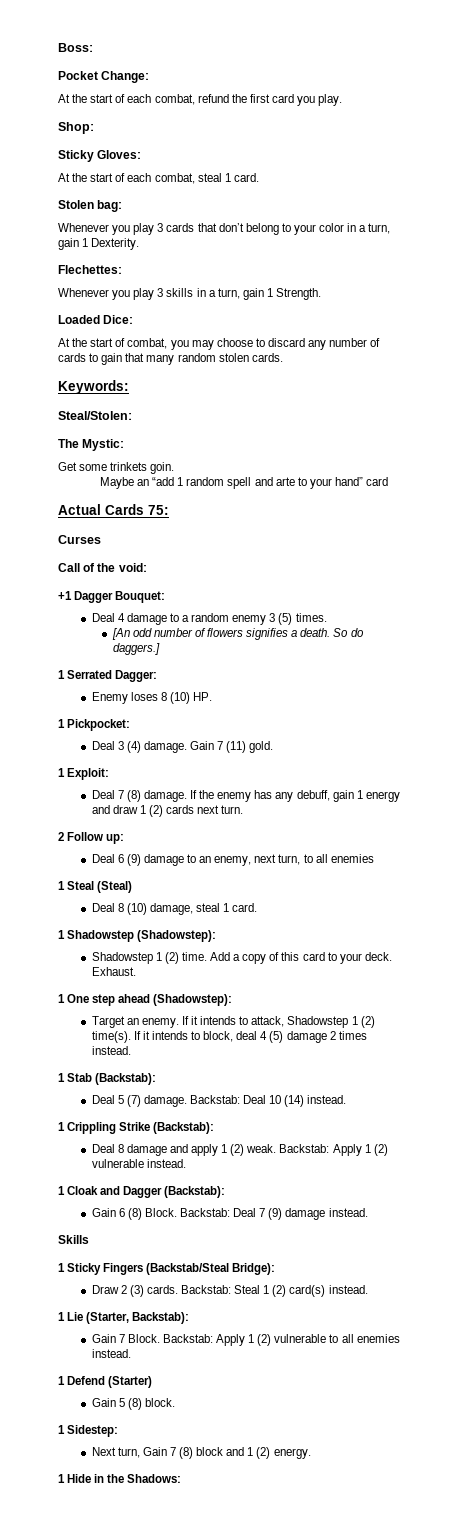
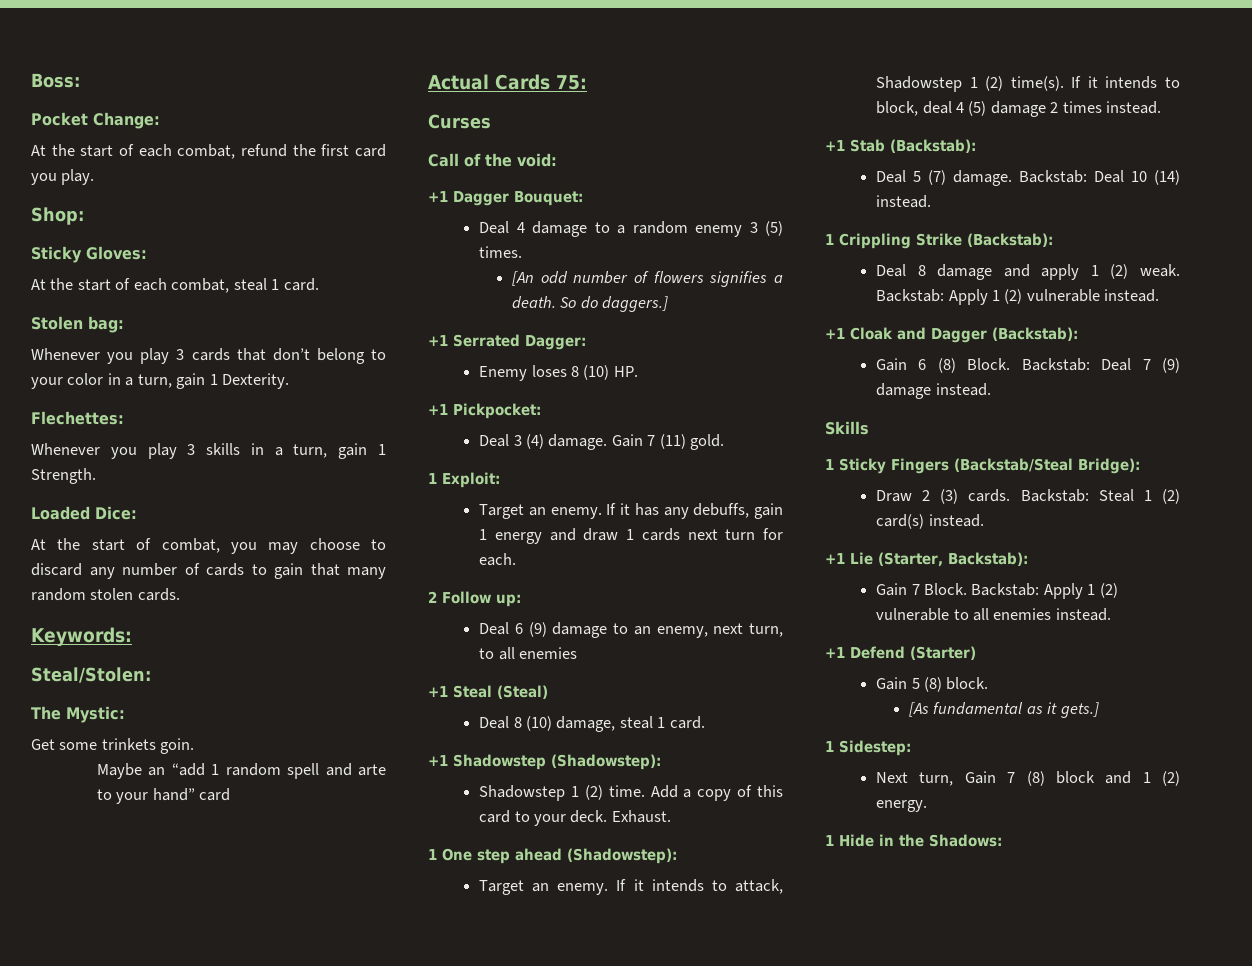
- 1 Serrated Dagger:
+ +1 Serrated Dagger:
- 1 Pickpocket:
+ +1 Pickpocket:
- Deal 7 (8) damage. If the enemy has any debuff, gain 1 energy and draw 1 (2) cards next turn.
+ Target an enemy. If it has any debuffs, gain 1 energy and draw 1 cards next turn for each.
- 1 Steal (Steal)
+ +1 Steal (Steal)
- 1 Shadowstep (Shadowstep):
+ +1 Shadowstep (Shadowstep):
- 1 Stab (Backstab):
+ +1 Stab (Backstab):
- 1 Cloak and Dagger (Backstab):
+ +1 Cloak and Dagger (Backstab):
- 1 Lie (Starter, Backstab):
+ +1 Lie (Starter, Backstab):
- 1 Defend (Starter)
+ +1 Defend (Starter)
+ [As fundamental as it gets.]

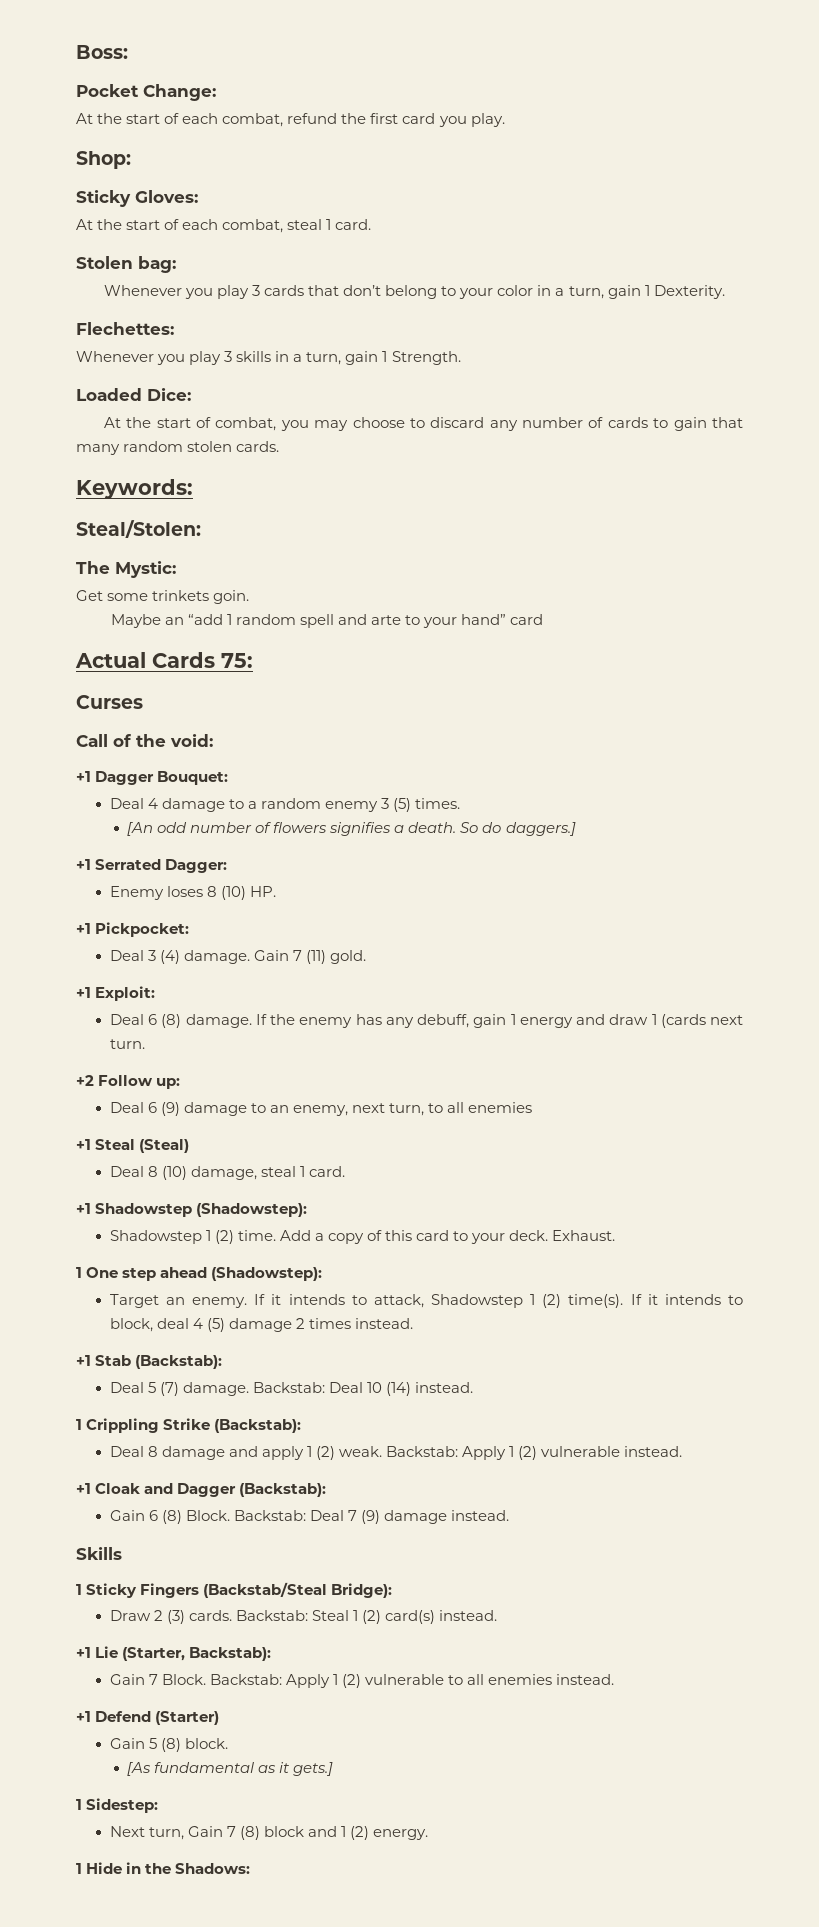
- 1 Exploit:
+ +1 Exploit:
- Target an enemy. If it has any debuffs, gain 1 energy and draw 1 cards next turn for each.
- 2 Follow up:
+ Deal 6 (8) damage. If the enemy has any debuff, gain 1 energy and draw 1 (cards next turn.
+ +2 Follow up:

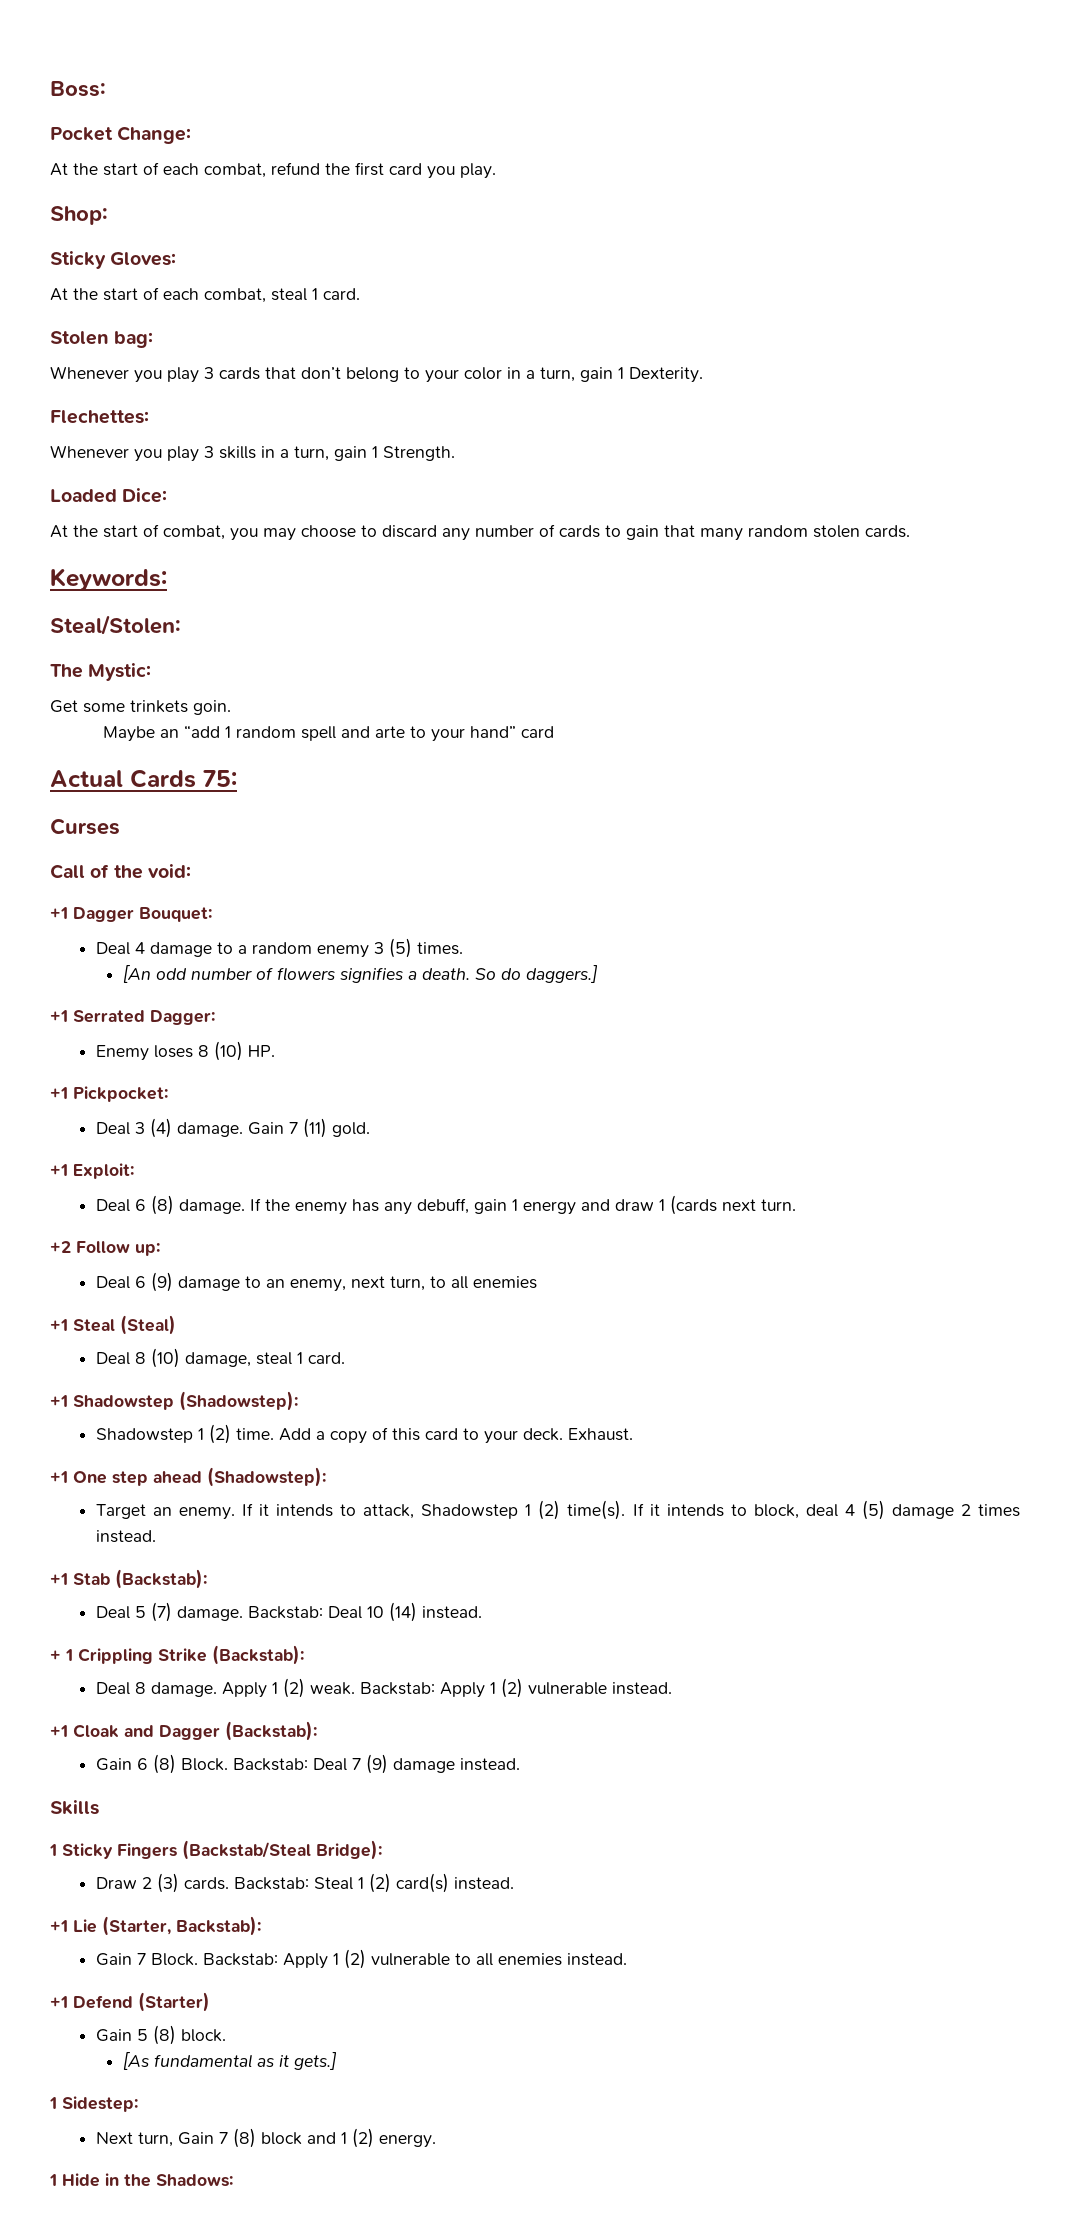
- 1 One step ahead (Shadowstep):
+ +1 One step ahead (Shadowstep):
- 1 Crippling Strike (Backstab):
+ + 1 Crippling Strike (Backstab):
- Deal 8 damage and apply 1 (2) weak.
+ Deal 8 damage. Apply 1 (2) weak.

